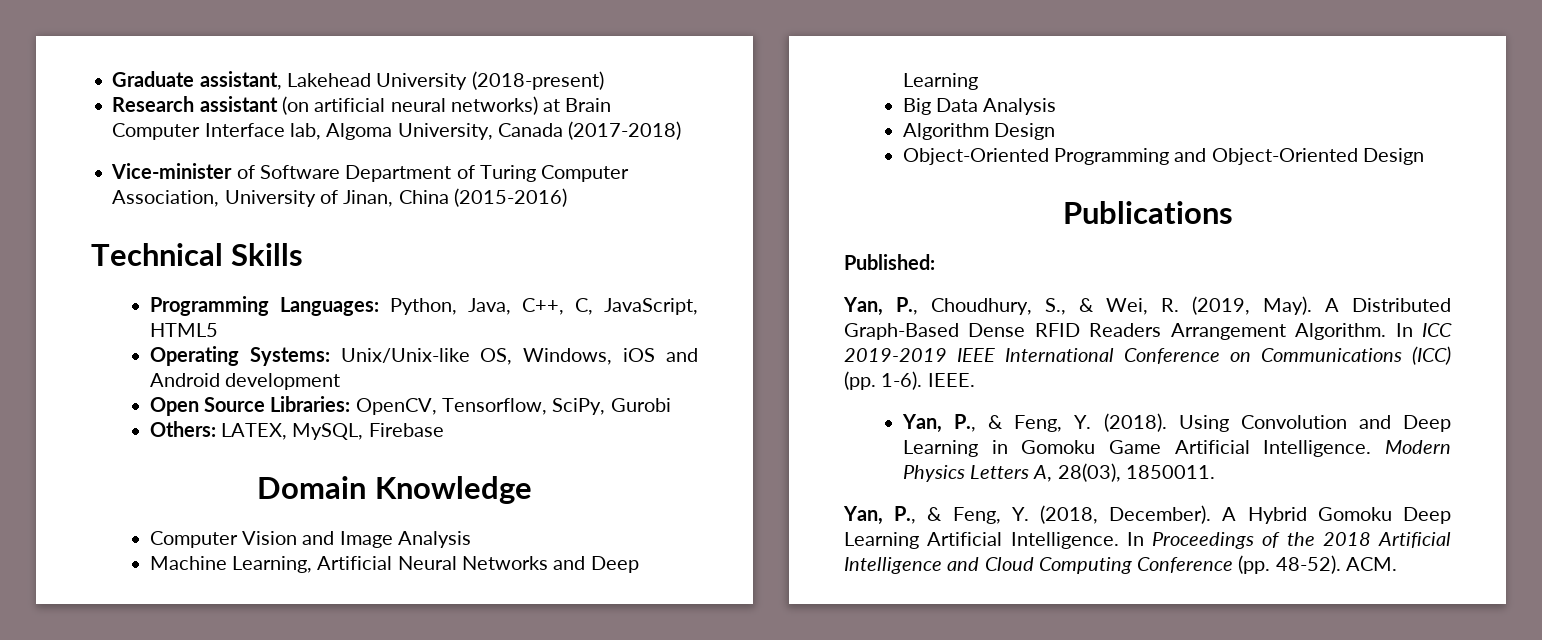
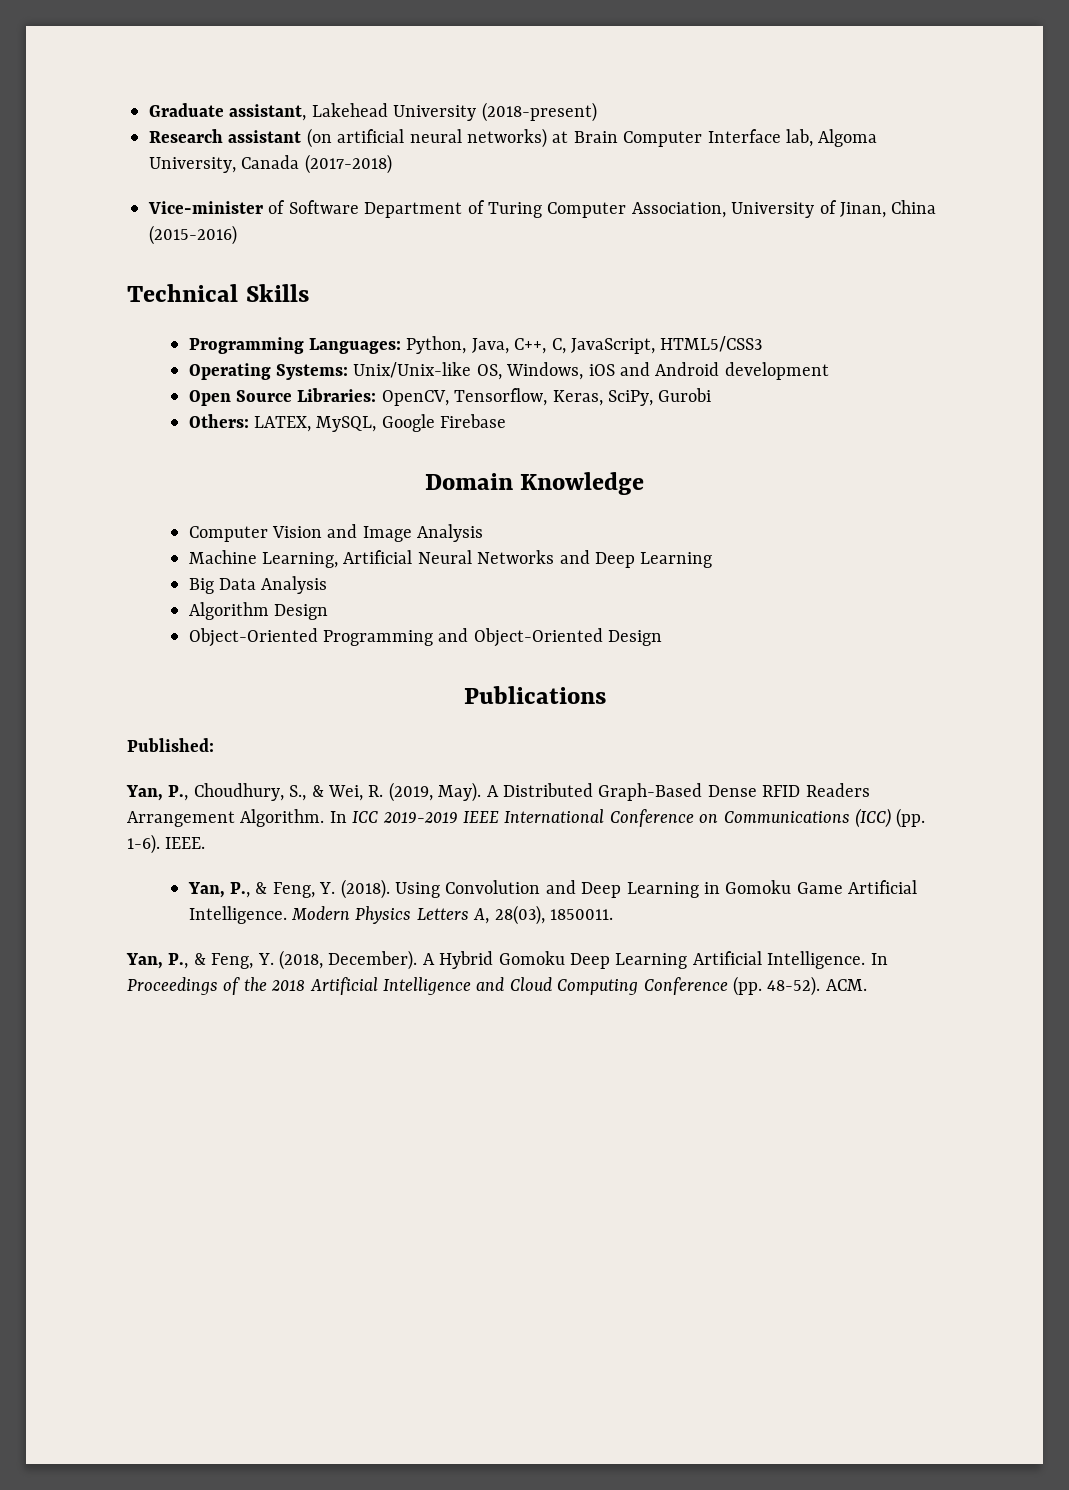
- Programming Languages: Python, Java, C++, C, JavaScript, HTML5
+ Programming Languages: Python, Java, C++, C, JavaScript, HTML5/CSS3
- Open Source Libraries: OpenCV, Tensorflow, SciPy, Gurobi
+ Open Source Libraries: OpenCV, Tensorflow, Keras, SciPy, Gurobi
- Others: LATEX, MySQL, Firebase
+ Others: LATEX, MySQL, Google Firebase

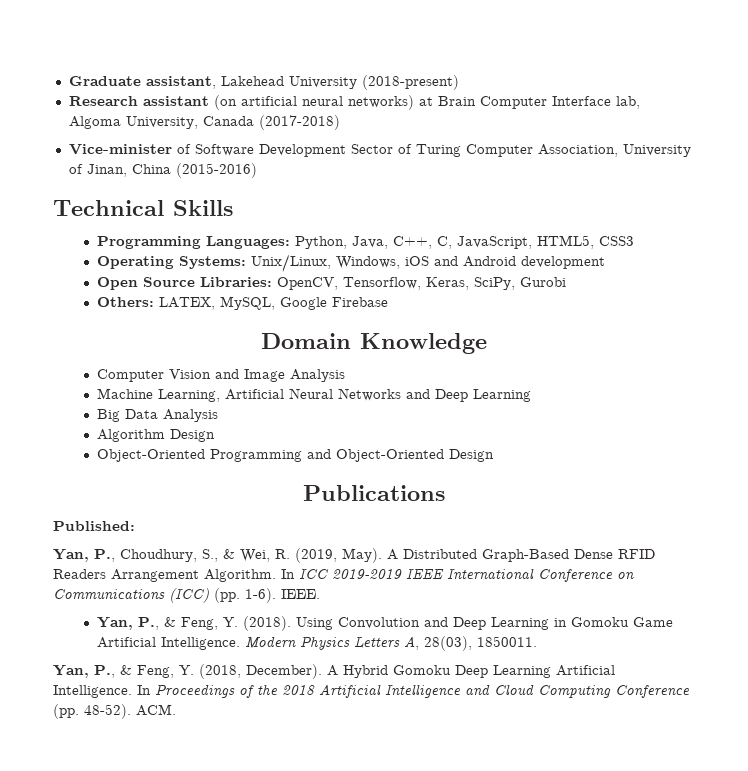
- Vice-minister of Software Department of Turing Computer Association, University of Jinan, China (2015-2016)
+ Vice-minister of Software Development Sector of Turing Computer Association, University of Jinan, China (2015-2016)
- Programming Languages: Python, Java, C++, C, JavaScript, HTML5/CSS3
+ Programming Languages: Python, Java, C++, C, JavaScript, HTML5, CSS3
- Operating Systems: Unix/Unix-like OS, Windows, iOS and Android development
+ Operating Systems: Unix/Linux, Windows, iOS and Android development

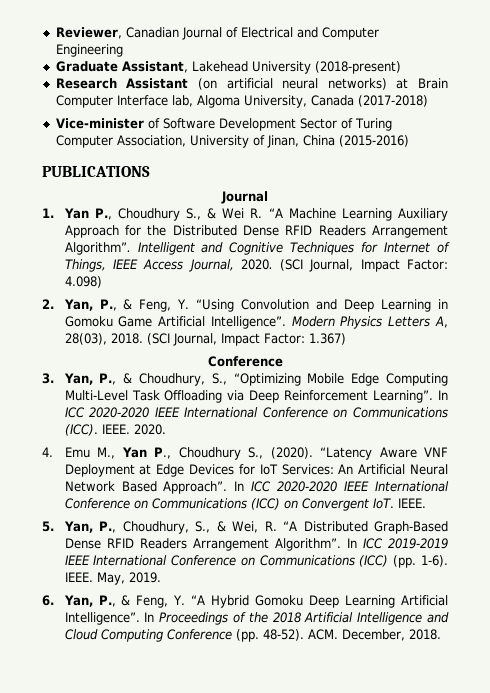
- Graduate assistant, Lakehead University (2018-present)
+ Reviewer, Canadian Journal of Electrical and Computer Engineering
+ Graduate Assistant, Lakehead University (2018-present)
- Research assistant (on artificial neural networks) at Brain Computer Interface lab, Algoma University, Canada (2017-2018)
+ Research Assistant (on artificial neural networks) at Brain Computer Interface lab, Algoma University, Canada (2017-2018)
- Technical Skills
- Programming Languages: Python, Java, C++, C, JavaScript, HTML5, CSS3
- Operating Systems: Unix/Linux, Windows, iOS and Android development
- Open Source Libraries: OpenCV, Tensorflow, Keras, SciPy, Gurobi
- Others: LATEX, MySQL, Google Firebase
- Domain Knowledge
- Computer Vision and Image Analysis
- Machine Learning, Artificial Neural Networks and Deep Learning
- Big Data Analysis
- Algorithm Design
- Object-Oriented Programming and Object-Oriented Design
- Publications
- Published:
- Yan, P., Choudhury, S., & Wei, R. (2019, May). A Distributed Graph-Based Dense RFID Readers Arrangement Algorithm.
+ PUBLICATIONS
+ Journal
+ 1. Yan P., Choudhury S., & Wei R. “A Machine Learning Auxiliary Approach for the Distributed Dense RFID Readers Arrangement Algorithm”. Intelligent and Cognitive Techniques for Internet of Things, IEEE Access Journal, 2020. (SCI Journal, Impact Factor: 4.098)
+ 2. Yan, P., & Feng, Y. “Using Convolution and Deep Learning in Gomoku Game Artificial Intelligence”. Modern Physics Letters A, 28(03), 2018. (SCI Journal, Impact Factor: 1.367)
+ Conference
+ 3. Yan, P., & Choudhury, S., “Optimizing Mobile Edge Computing Multi-Level Task Offloading via Deep Reinforcement Learning”. In ICC 2020-2020 IEEE International Conference on Communications (ICC). IEEE. 2020.
+ 4. Emu M., Yan P., Choudhury S., (2020). “Latency Aware VNF Deployment at Edge Devices for IoT Services: An Artificial Neural Network Based Approach”. In ICC 2020-2020 IEEE International Conference on Communications (ICC) on Convergent IoT. IEEE.
+ 5. Yan, P., Choudhury, S., & Wei, R. “A Distributed Graph-Based Dense RFID Readers Arrangement Algorithm”.
- IEEE.
- Yan, P., & Feng, Y. (2018). Using Convolution and Deep Learning in Gomoku Game Artificial Intelligence. Modern Physics Letters A, 28(03), 1850011.
- Yan, P., & Feng, Y. (2018, December). A Hybrid Gomoku Deep Learning Artificial Intelligence.
+ IEEE. May, 2019.
+ 6. Yan, P., & Feng, Y. “A Hybrid Gomoku Deep Learning Artificial Intelligence”.
- ACM.
+ ACM. December, 2018.

